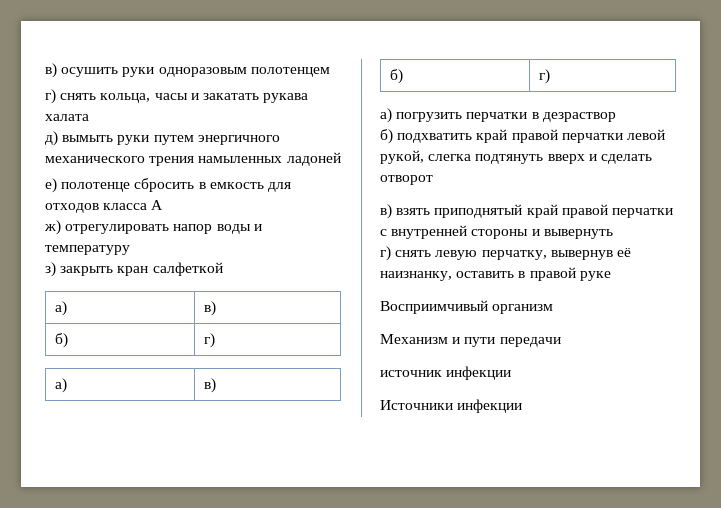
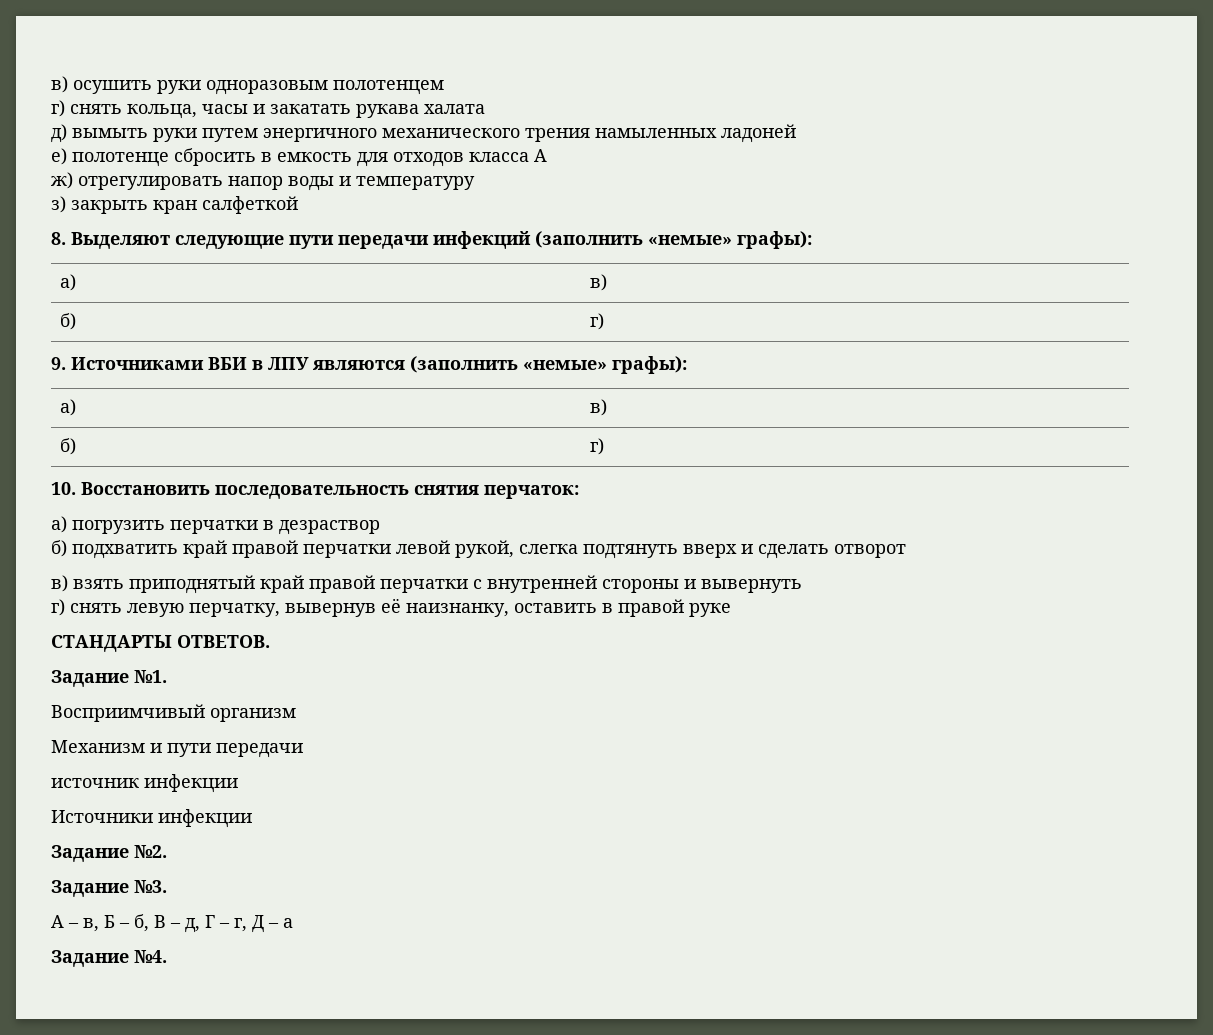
  з) закрыть кран салфеткой
+ 8. Выделяют следующие пути передачи инфекций (заполнить «немые» графы):
  а) | в)
  б) | г)
+ 9. Источниками ВБИ в ЛПУ являются (заполнить «немые» графы):
  а) | в)
  б) | г)
+ 10. Восстановить последовательность снятия перчаток:
+ СТАНДАРТЫ ОТВЕТОВ.
+ Задание №1.
+ Задание №2.
+ Задание №3.
+ А – в, Б – б, В – д, Г – г, Д – а
+ Задание №4.

